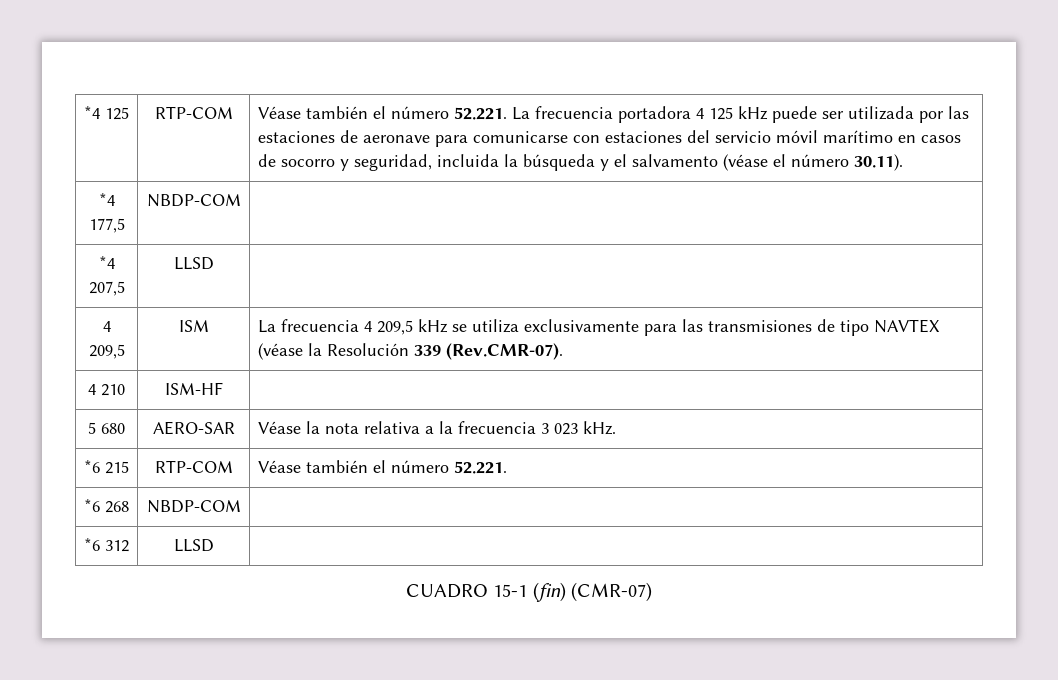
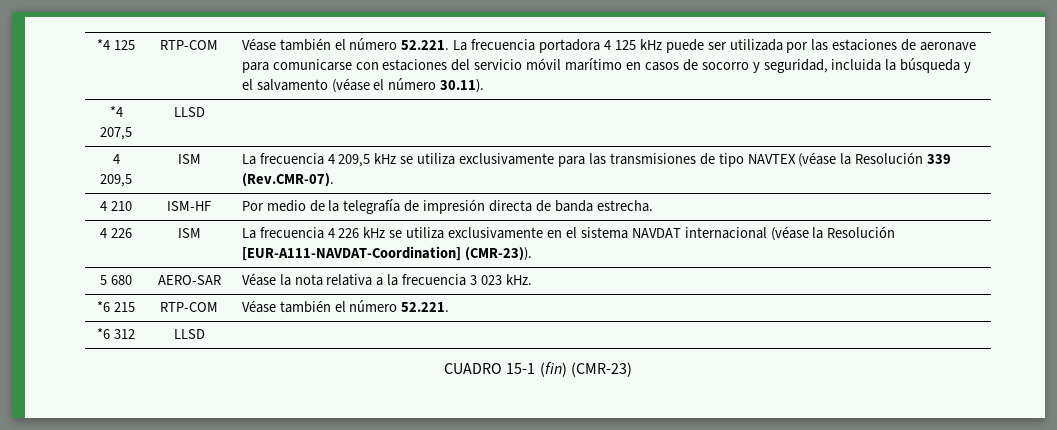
- *4 177,5 | NBDP-COM |
- 4 210 | ISM-HF |
+ 4 210 | ISM-HF | Por medio de la telegrafía de impresión directa de banda estrecha.
+ 4 226 | ISM | La frecuencia 4 226 kHz se utiliza exclusivamente en el sistema NAVDAT internacional (véase la Resolución [EUR-A111-NAVDAT-Coordination] (CMR-23)).
- *6 268 | NBDP-COM |
- CUADRO 15-1 (fin) (CMR-07)
+ CUADRO 15-1 (fin) (CMR-23)

